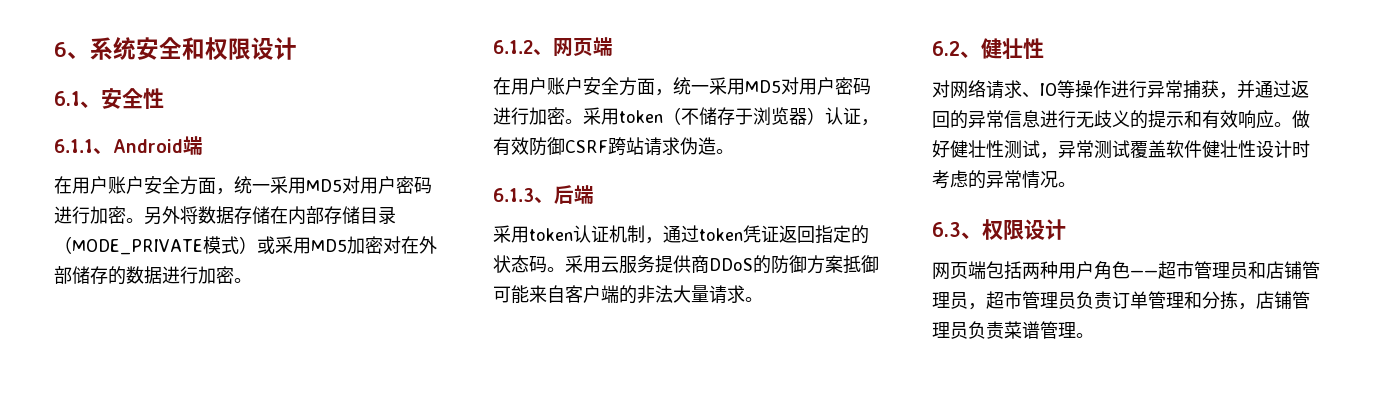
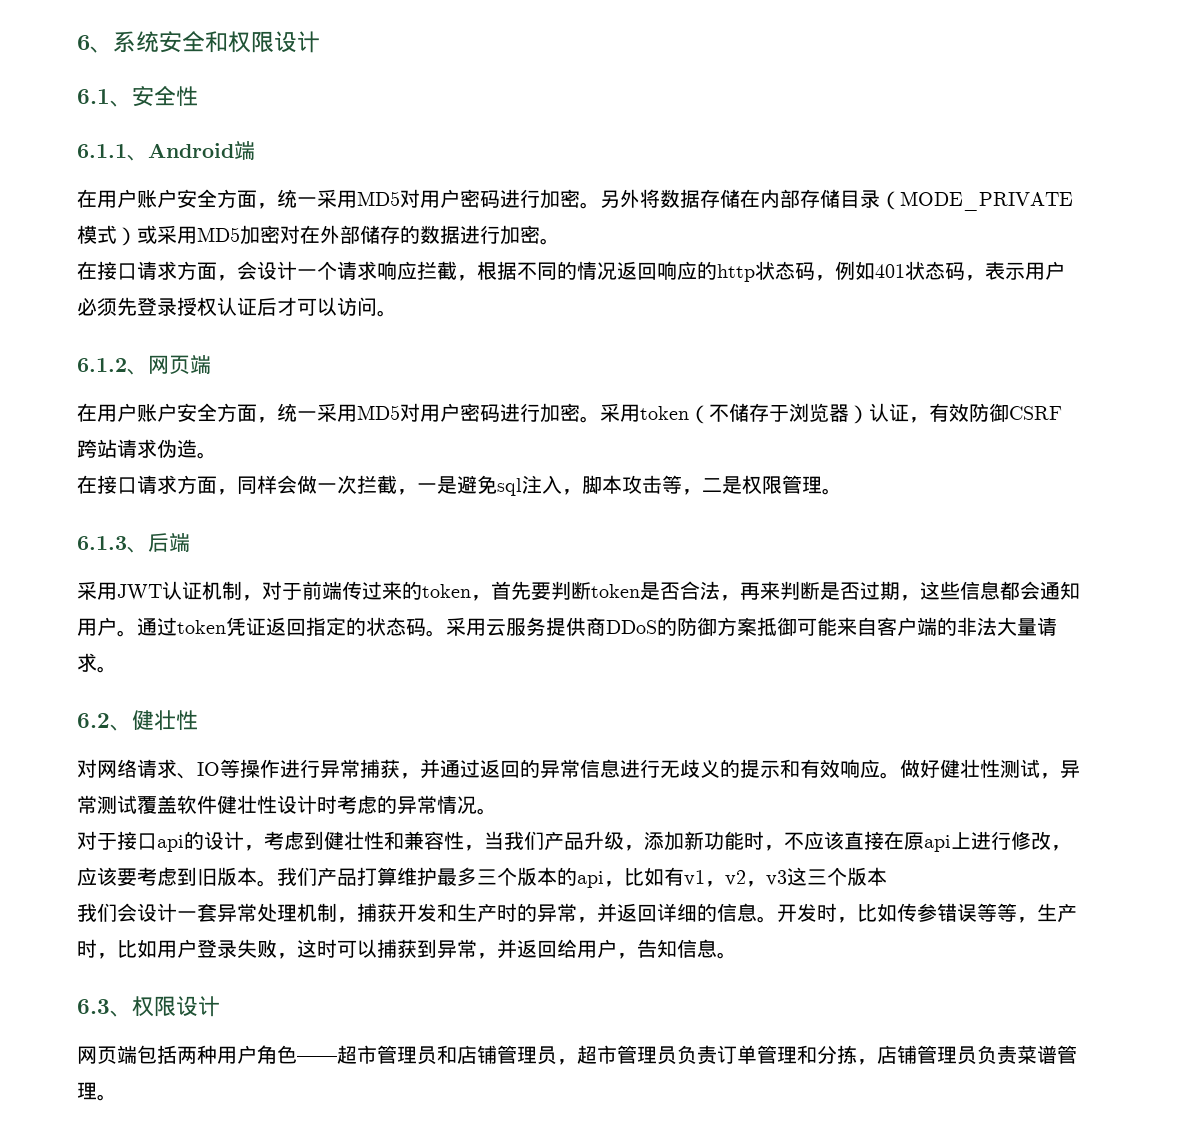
+ 在接口请求方面，会设计一个请求响应拦截，根据不同的情况返回响应的http状态码，例如401状态码，表示用户必须先登录授权认证后才可以访问。
+ 在接口请求方面，同样会做一次拦截，一是避免sql注入，脚本攻击等，二是权限管理。
- 采用token认证机制，通过token凭证返回指定的状态码。
+ 采用JWT认证机制，对于前端传过来的token，首先要判断token是否合法，再来判断是否过期，这些信息都会通知用户。通过token凭证返回指定的状态码。
+ 对于接口api的设计，考虑到健壮性和兼容性，当我们产品升级，添加新功能时，不应该直接在原api上进行修改，应该要考虑到旧版本。我们产品打算维护最多三个版本的api，比如有v1，v2，v3这三个版本
+ 我们会设计一套异常处理机制，捕获开发和生产时的异常，并返回详细的信息。开发时，比如传参错误等等，生产时，比如用户登录失败，这时可以捕获到异常，并返回给用户，告知信息。

